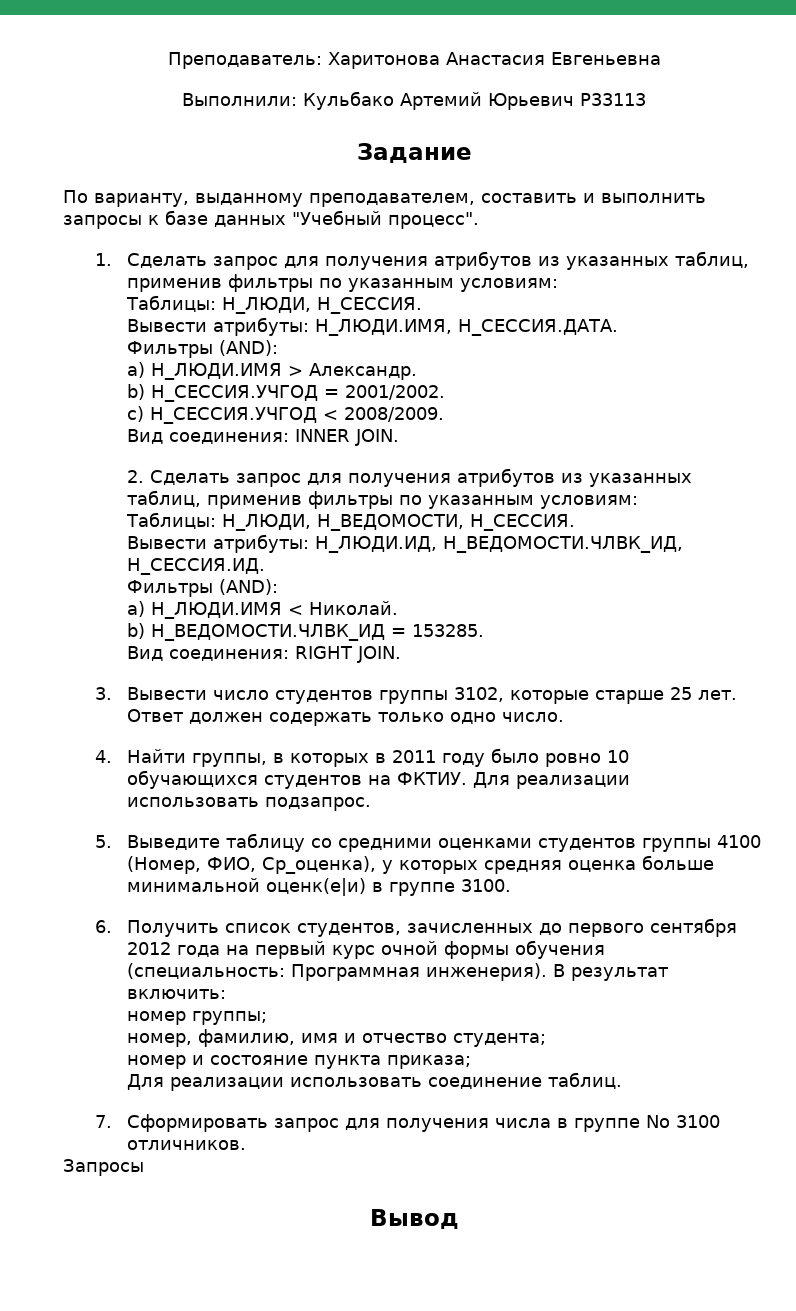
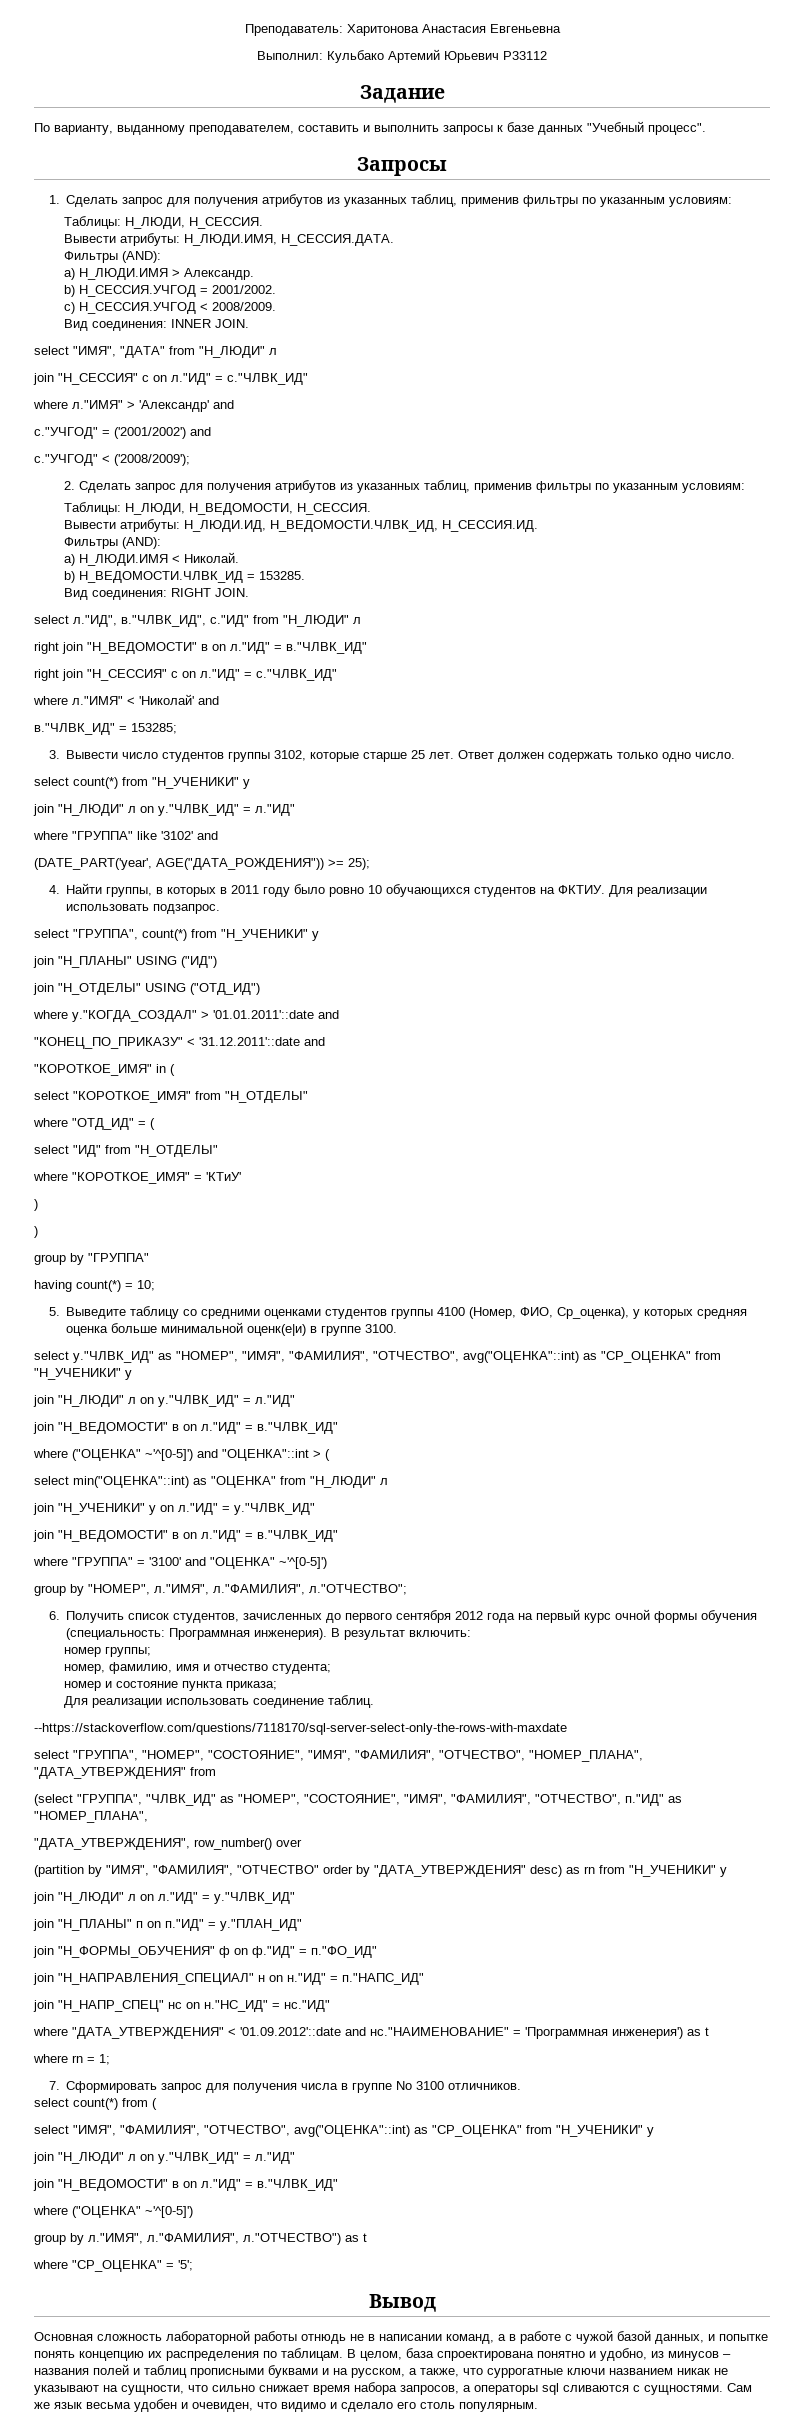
- Выполнили: Кульбако Артемий Юрьевич Р33113
+ Выполнил: Кульбако Артемий Юрьевич Р33112
+ Запросы
+ select "ИМЯ", "ДАТА" from "Н_ЛЮДИ" л
+ join "Н_СЕССИЯ" с on л."ИД" = с."ЧЛВК_ИД"
+ where л."ИМЯ" > 'Александр' and
+ с."УЧГОД" = ('2001/2002') and
+ с."УЧГОД" < ('2008/2009');
+ select л."ИД", в."ЧЛВК_ИД", с."ИД" from "Н_ЛЮДИ" л
+ right join "Н_ВЕДОМОСТИ" в on л."ИД" = в."ЧЛВК_ИД"
+ right join "Н_СЕССИЯ" с on л."ИД" = с."ЧЛВК_ИД"
+ where л."ИМЯ" < 'Николай' and
+ в."ЧЛВК_ИД" = 153285;
+ select count(*) from "Н_УЧЕНИКИ" у
+ join "Н_ЛЮДИ" л on у."ЧЛВК_ИД" = л."ИД"
+ where "ГРУППА" like '3102' and
+ (DATE_PART('year', AGE("ДАТА_РОЖДЕНИЯ")) >= 25);
+ select "ГРУППА", count(*) from "Н_УЧЕНИКИ" у
+ join "Н_ПЛАНЫ" USING ("ИД")
+ join "Н_ОТДЕЛЫ" USING ("ОТД_ИД")
+ where у."КОГДА_СОЗДАЛ" > '01.01.2011'::date and
+ "КОНЕЦ_ПО_ПРИКАЗУ" < '31.12.2011'::date and
+ "КОРОТКОЕ_ИМЯ" in (
+ select "КОРОТКОЕ_ИМЯ" from "Н_ОТДЕЛЫ"
+ where "ОТД_ИД" = (
+ select "ИД" from "Н_ОТДЕЛЫ"
+ where "КОРОТКОЕ_ИМЯ" = 'КТиУ'
+ )
+ )
+ group by "ГРУППА"
+ having count(*) = 10;
+ select у."ЧЛВК_ИД" as "НОМЕР", "ИМЯ", "ФАМИЛИЯ", "ОТЧЕСТВО", avg("ОЦЕНКА"::int) as "СР_ОЦЕНКА" from "Н_УЧЕНИКИ" у
+ join "Н_ЛЮДИ" л on у."ЧЛВК_ИД" = л."ИД"
+ join "Н_ВЕДОМОСТИ" в on л."ИД" = в."ЧЛВК_ИД"
+ where ("ОЦЕНКА" ~'^[0-5]') and "ОЦЕНКА"::int > (
+ select min("ОЦЕНКА"::int) as "ОЦЕНКА" from "Н_ЛЮДИ" л
+ join "Н_УЧЕНИКИ" у on л."ИД" = у."ЧЛВК_ИД"
+ join "Н_ВЕДОМОСТИ" в on л."ИД" = в."ЧЛВК_ИД"
+ where "ГРУППА" = '3100' and "ОЦЕНКА" ~'^[0-5]')
+ group by "НОМЕР", л."ИМЯ", л."ФАМИЛИЯ", л."ОТЧЕСТВО";
+ --https://stackoverflow.com/questions/7118170/sql-server-select-only-the-rows-with-maxdate
+ select "ГРУППА", "НОМЕР", "СОСТОЯНИЕ", "ИМЯ", "ФАМИЛИЯ", "ОТЧЕСТВО", "НОМЕР_ПЛАНА", "ДАТА_УТВЕРЖДЕНИЯ" from
+ (select "ГРУППА", "ЧЛВК_ИД" as "НОМЕР", "СОСТОЯНИЕ", "ИМЯ", "ФАМИЛИЯ", "ОТЧЕСТВО", п."ИД" as "НОМЕР_ПЛАНА",
+ "ДАТА_УТВЕРЖДЕНИЯ", row_number() over
+ (partition by "ИМЯ", "ФАМИЛИЯ", "ОТЧЕСТВО" order by "ДАТА_УТВЕРЖДЕНИЯ" desc) as rn from "Н_УЧЕНИКИ" у
+ join "Н_ЛЮДИ" л on л."ИД" = у."ЧЛВК_ИД"
+ join "Н_ПЛАНЫ" п on п."ИД" = у."ПЛАН_ИД"
+ join "Н_ФОРМЫ_ОБУЧЕНИЯ" ф on ф."ИД" = п."ФО_ИД"
+ join "Н_НАПРАВЛЕНИЯ_СПЕЦИАЛ" н on н."ИД" = п."НАПС_ИД"
+ join "Н_НАПР_СПЕЦ" нс on н."НС_ИД" = нс."ИД"
+ where "ДАТА_УТВЕРЖДЕНИЯ" < '01.09.2012'::date and нс."НАИМЕНОВАНИЕ" = 'Программная инженерия') as t
+ where rn = 1;
- Запросы
+ select count(*) from (
+ select "ИМЯ", "ФАМИЛИЯ", "ОТЧЕСТВО", avg("ОЦЕНКА"::int) as "СР_ОЦЕНКА" from "Н_УЧЕНИКИ" у
+ join "Н_ЛЮДИ" л on у."ЧЛВК_ИД" = л."ИД"
+ join "Н_ВЕДОМОСТИ" в on л."ИД" = в."ЧЛВК_ИД"
+ where ("ОЦЕНКА" ~'^[0-5]')
+ group by л."ИМЯ", л."ФАМИЛИЯ", л."ОТЧЕСТВО") as t
+ where "СР_ОЦЕНКА" = '5';
  Вывод
+ Основная сложность лабораторной работы отнюдь не в написании команд, а в работе с чужой базой данных, и попытке понять концепцию их распределения по таблицам. В целом, база спроектирована понятно и удобно, из минусов – названия полей и таблиц прописными буквами и на русском, а также, что суррогатные ключи названием никак не указывают на сущности, что сильно снижает время набора запросов, а операторы sql сливаются с сущностями. Сам же язык весьма удобен и очевиден, что видимо и сделало его столь популярным.

